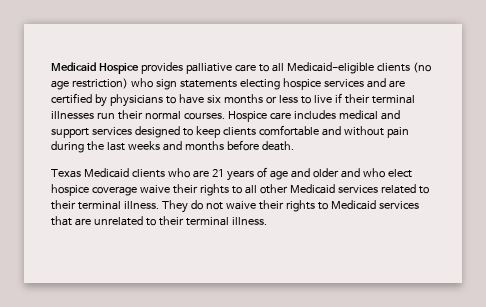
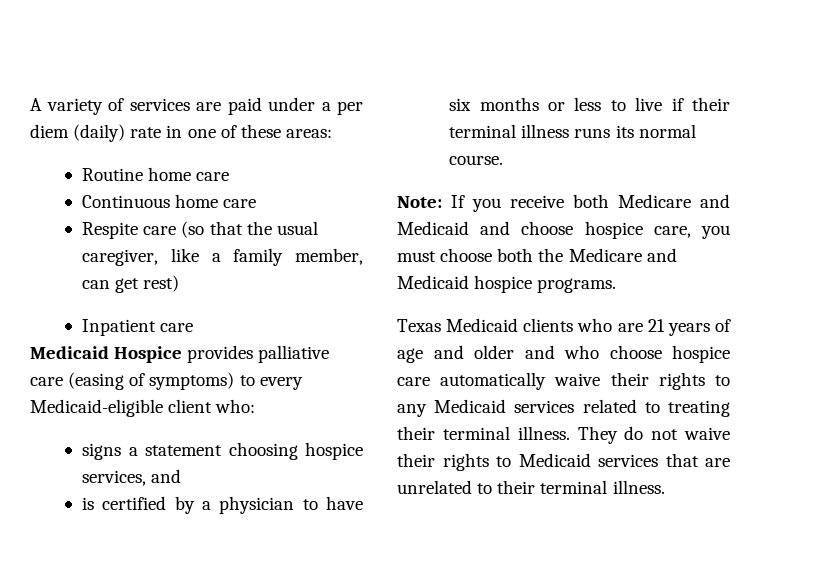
+ A variety of services are paid under a per diem (daily) rate in one of these areas:
+ Routine home care
+ Continuous home care
+ Respite care (so that the usual caregiver, like a family member, can get rest)
+ Inpatient care
- Medicaid Hospice provides palliative care to all Medicaid-eligible clients (no age restriction) who sign statements electing hospice services and are certified by physicians to have six months or less to live if their terminal illnesses run their normal courses. Hospice care includes medical and support services designed to keep clients comfortable and without pain during the last weeks and months before death.
+ Medicaid Hospice provides palliative care (easing of symptoms) to every Medicaid-eligible client who:
+ signs a statement choosing hospice services, and
+ is certified by a physician to have six months or less to live if their terminal illness runs its normal course.
+ Note: If you receive both Medicare and Medicaid and choose hospice care, you must choose both the Medicare and Medicaid hospice programs.
- Texas Medicaid clients who are 21 years of age and older and who elect hospice coverage waive their rights to all other Medicaid services related to their terminal illness.
+ Texas Medicaid clients who are 21 years of age and older and who choose hospice care automatically waive their rights to any Medicaid services related to treating their terminal illness.

